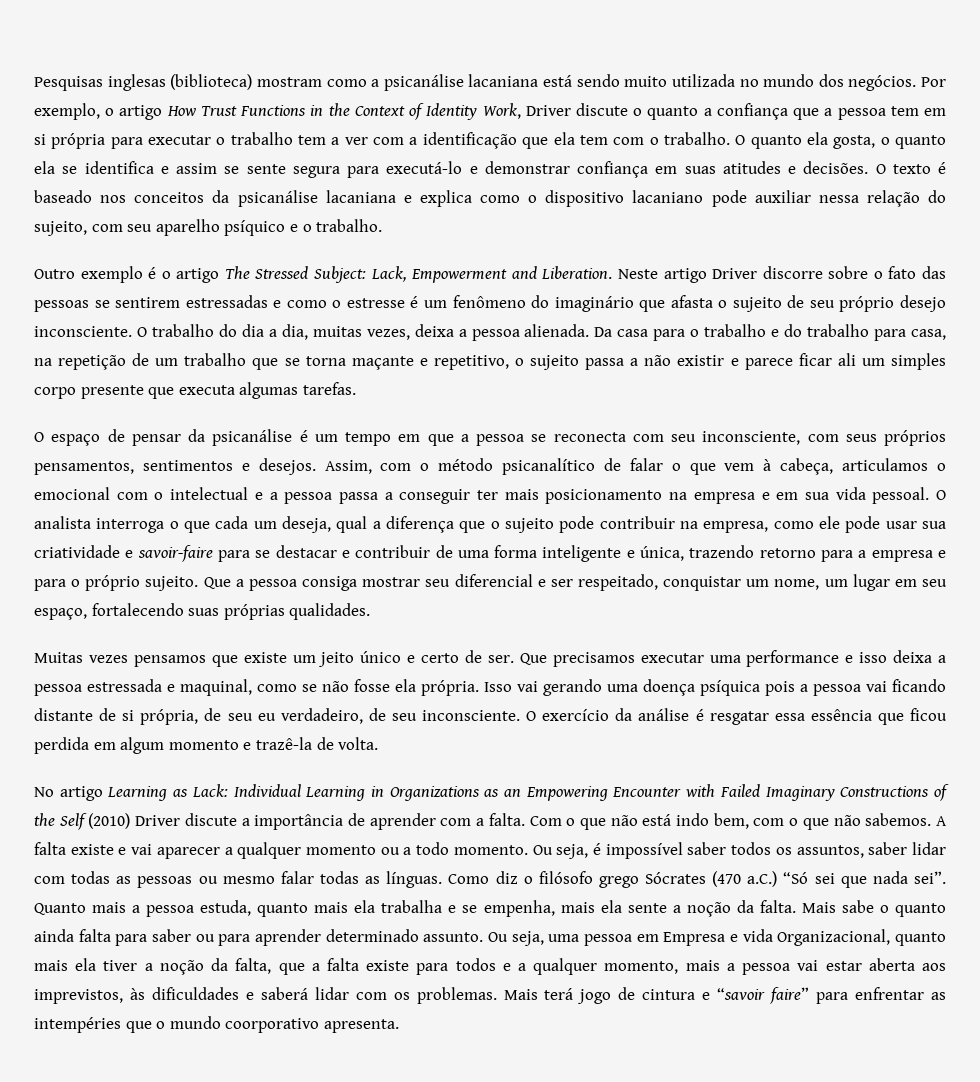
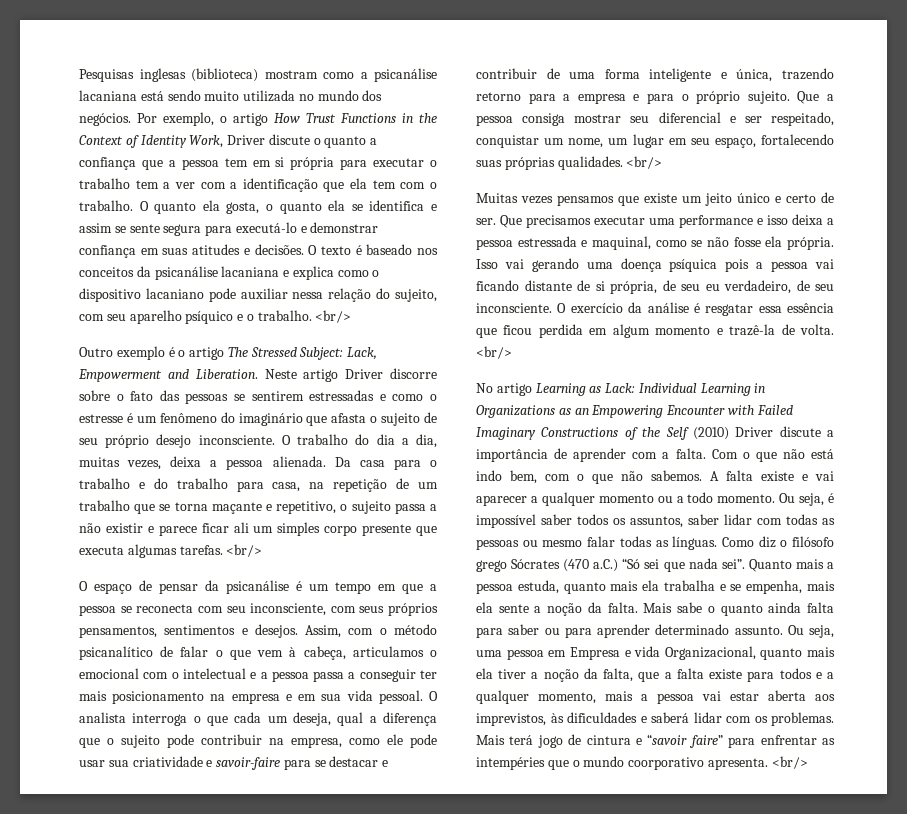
- O texto é baseado nos conceitos da psicanálise lacaniana e explica como o dispositivo lacaniano pode auxiliar nessa relação do sujeito, com seu aparelho psíquico e o trabalho.
+ O texto é baseado nos conceitos da psicanálise lacaniana e explica como o dispositivo lacaniano pode auxiliar nessa relação do sujeito, com seu aparelho psíquico e o trabalho. <br/>
- Da casa para o trabalho e do trabalho para casa, na repetição de um trabalho que se torna maçante e repetitivo, o sujeito passa a não existir e parece ficar ali um simples corpo presente que executa algumas tarefas.
+ Da casa para o trabalho e do trabalho para casa, na repetição de um trabalho que se torna maçante e repetitivo, o sujeito passa a não existir e parece ficar ali um simples corpo presente que executa algumas tarefas. <br/>
- Que a pessoa consiga mostrar seu diferencial e ser respeitado, conquistar um nome, um lugar em seu espaço, fortalecendo suas próprias qualidades.
+ Que a pessoa consiga mostrar seu diferencial e ser respeitado, conquistar um nome, um lugar em seu espaço, fortalecendo suas próprias qualidades. <br/>
- O exercício da análise é resgatar essa essência que ficou perdida em algum momento e trazê-la de volta.
+ O exercício da análise é resgatar essa essência que ficou perdida em algum momento e trazê-la de volta. <br/>
- Mais terá jogo de cintura e “savoir faire” para enfrentar as intempéries que o mundo coorporativo apresenta.
+ Mais terá jogo de cintura e “savoir faire” para enfrentar as intempéries que o mundo coorporativo apresenta. <br/>

